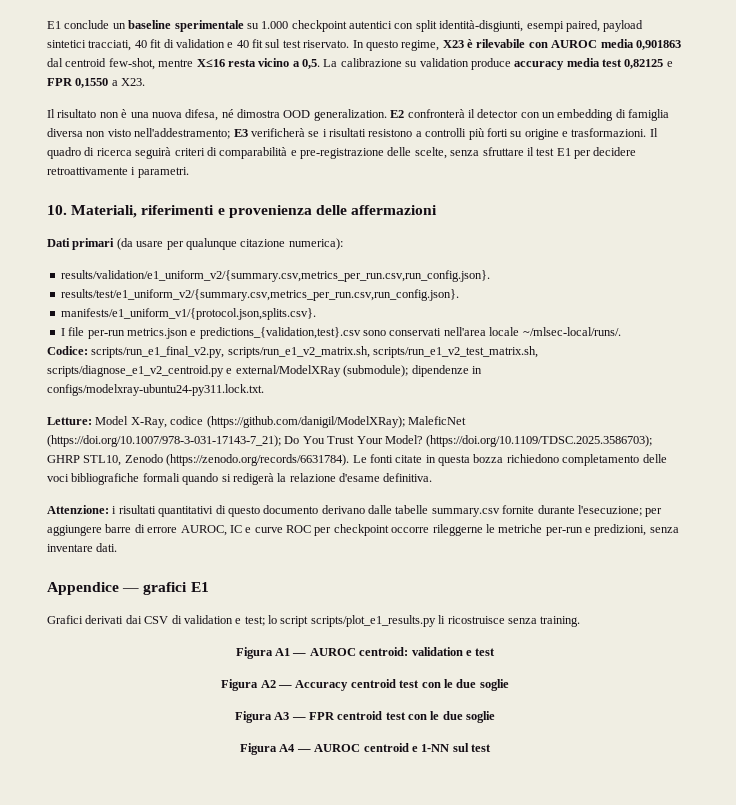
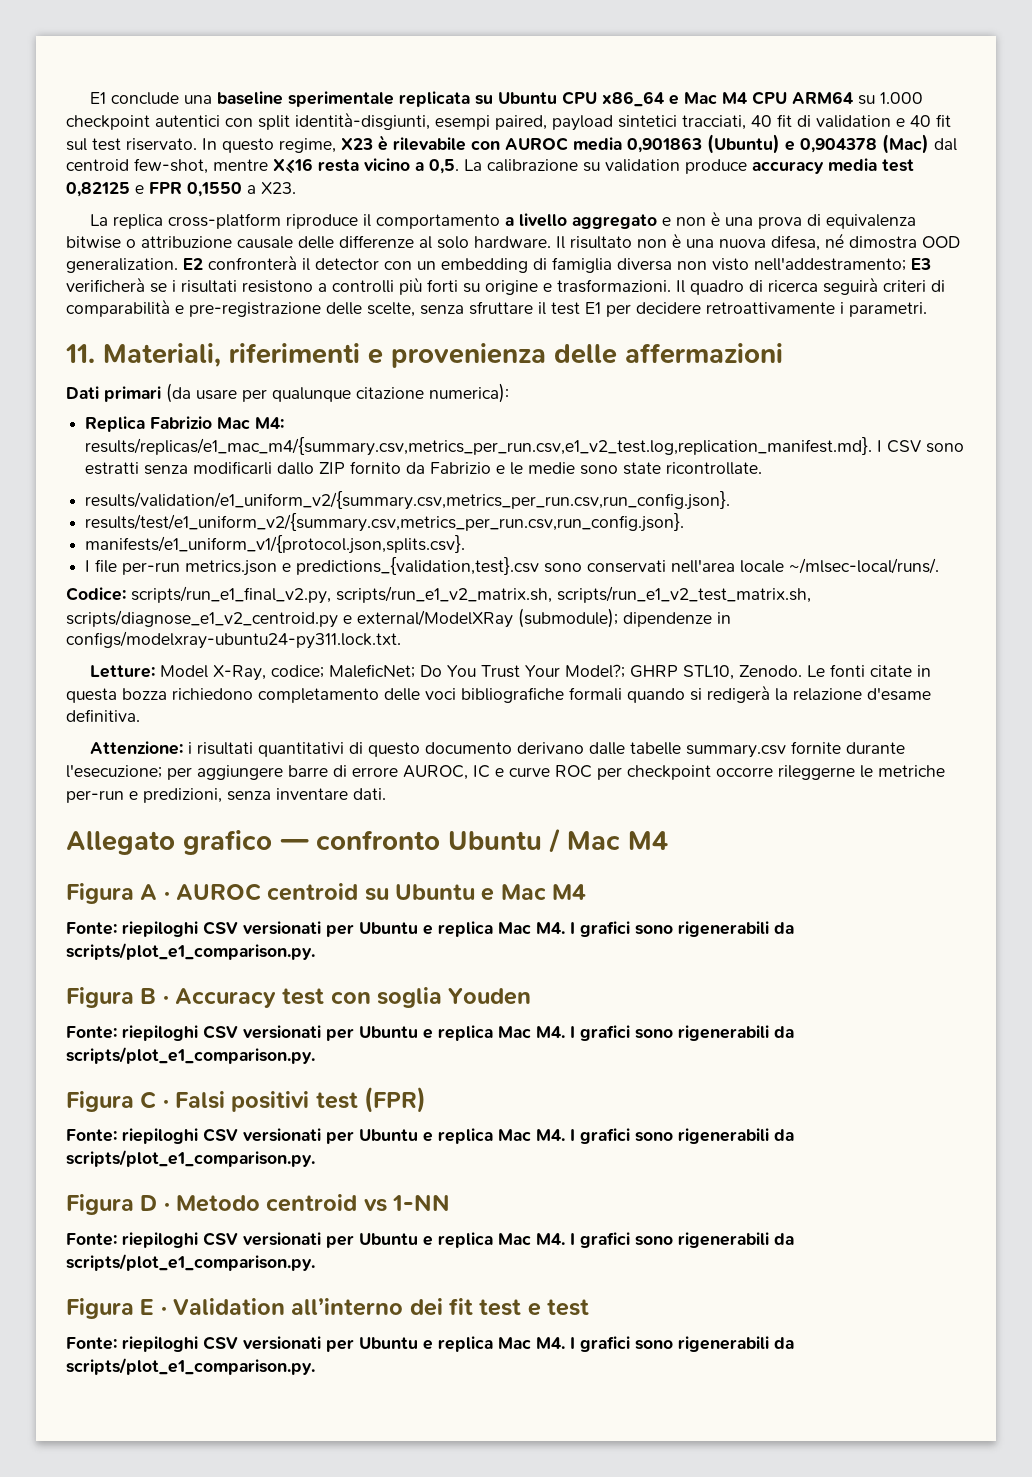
- E1 conclude un baseline sperimentale su 1.000 checkpoint autentici con split identità-disgiunti, esempi paired, payload sintetici tracciati, 40 fit di validation e 40 fit sul test riservato.
+ E1 conclude una baseline sperimentale replicata su Ubuntu CPU x86_64 e Mac M4 CPU ARM64 su 1.000 checkpoint autentici con split identità-disgiunti, esempi paired, payload sintetici tracciati, 40 fit di validation e 40 fit sul test riservato.
- In questo regime, X23 è rilevabile con AUROC media 0,901863 dal centroid few-shot, mentre X≤16 resta vicino a 0,5.
+ In questo regime, X23 è rilevabile con AUROC media 0,901863 (Ubuntu) e 0,904378 (Mac) dal centroid few-shot, mentre X≤16 resta vicino a 0,5.
+ La replica cross-platform riproduce il comportamento a livello aggregato e non è una prova di equivalenza bitwise o attribuzione causale delle differenze al solo hardware.
- 10. Materiali, riferimenti e provenienza delle affermazioni
+ 11. Materiali, riferimenti e provenienza delle affermazioni
+ Replica Fabrizio Mac M4: results/replicas/e1_mac_m4/{summary.csv,metrics_per_run.csv,e1_v2_test.log,replication_manifest.md}. I CSV sono estratti senza modificarli dallo ZIP fornito da Fabrizio e le medie sono state ricontrollate.
- Letture: Model X-Ray, codice (https://github.com/danigil/ModelXRay); MaleficNet (https://doi.org/10.1007/978-3-031-17143-7_21); Do You Trust Your Model? (https://doi.org/10.1109/TDSC.2025.3586703); GHRP STL10, Zenodo (https://zenodo.org/records/6631784). Le fonti citate in questa bozza richiedono completamento delle voci bibliografiche formali quando si redigerà la relazione d'esame definitiva.
+ Letture: Model X-Ray, codice; MaleficNet; Do You Trust Your Model?; GHRP STL10, Zenodo. Le fonti citate in questa bozza richiedono completamento delle voci bibliografiche formali quando si redigerà la relazione d'esame definitiva.
- Appendice — grafici E1
- Grafici derivati dai CSV di validation e test; lo script scripts/plot_e1_results.py li ricostruisce senza training.
- Figura A1 — AUROC centroid: validation e test
- Figura A2 — Accuracy centroid test con le due soglie
- Figura A3 — FPR centroid test con le due soglie
- Figura A4 — AUROC centroid e 1-NN sul test
+ Allegato grafico — confronto Ubuntu / Mac M4
+ Figura A · AUROC centroid su Ubuntu e Mac M4
+ Fonte: riepiloghi CSV versionati per Ubuntu e replica Mac M4. I grafici sono rigenerabili da scripts/plot_e1_comparison.py.
+ Figura B · Accuracy test con soglia Youden
+ Fonte: riepiloghi CSV versionati per Ubuntu e replica Mac M4. I grafici sono rigenerabili da scripts/plot_e1_comparison.py.
+ Figura C · Falsi positivi test (FPR)
+ Fonte: riepiloghi CSV versionati per Ubuntu e replica Mac M4. I grafici sono rigenerabili da scripts/plot_e1_comparison.py.
+ Figura D · Metodo centroid vs 1-NN
+ Fonte: riepiloghi CSV versionati per Ubuntu e replica Mac M4. I grafici sono rigenerabili da scripts/plot_e1_comparison.py.
+ Figura E · Validation all’interno dei fit test e test
+ Fonte: riepiloghi CSV versionati per Ubuntu e replica Mac M4. I grafici sono rigenerabili da scripts/plot_e1_comparison.py.

